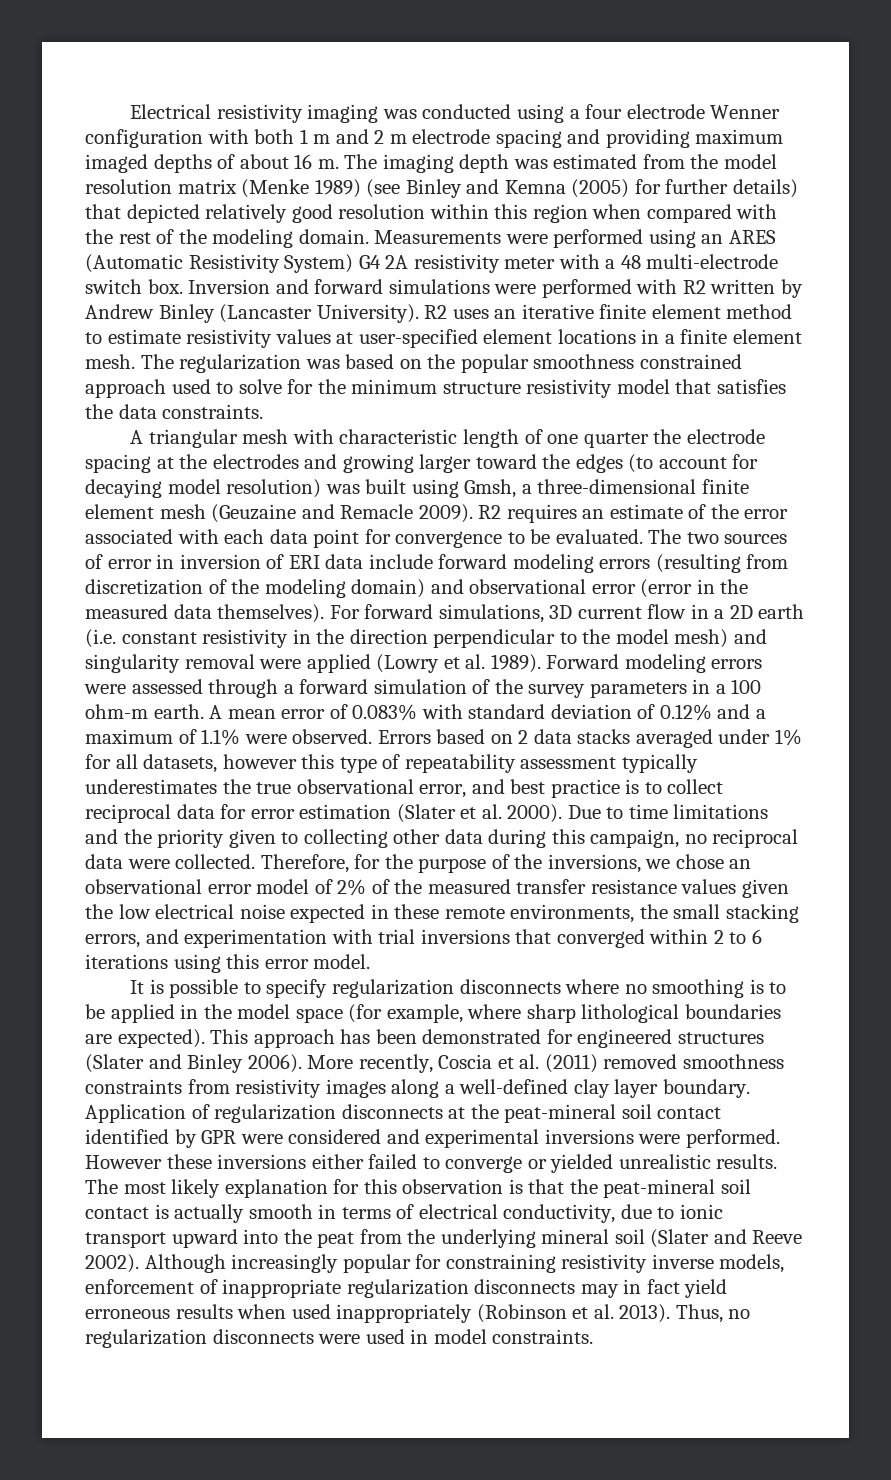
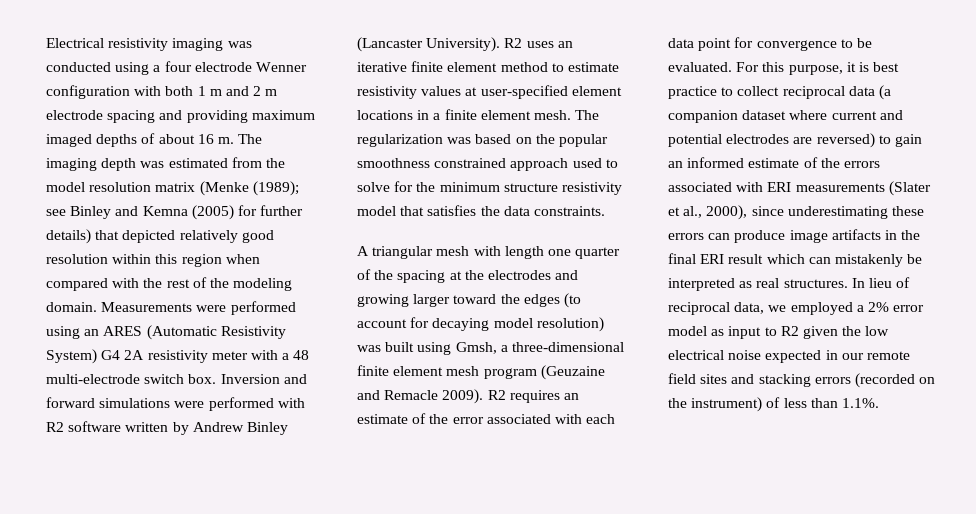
- The imaging depth was estimated from the model resolution matrix (Menke 1989) (see Binley and Kemna (2005) for further details) that depicted relatively good resolution within this region when compared with the rest of the modeling domain.
+ The imaging depth was estimated from the model resolution matrix (Menke (1989); see Binley and Kemna (2005) for further details) that depicted relatively good resolution within this region when compared with the rest of the modeling domain.
- Inversion and forward simulations were performed with R2 written by Andrew Binley (Lancaster University).
+ Inversion and forward simulations were performed with R2 software written by Andrew Binley (Lancaster University).
- A triangular mesh with characteristic length of one quarter the electrode spacing at the electrodes and growing larger toward the edges (to account for decaying model resolution) was built using Gmsh, a three-dimensional finite element mesh (Geuzaine and Remacle 2009).
+ A triangular mesh with length one quarter of the spacing at the electrodes and growing larger toward the edges (to account for decaying model resolution) was built using Gmsh, a three-dimensional finite element mesh program (Geuzaine and Remacle 2009).
- The two sources of error in inversion of ERI data include forward modeling errors (resulting from discretization of the modeling domain) and observational error (error in the measured data themselves). For forward simulations, 3D current flow in a 2D earth (i.e. constant resistivity in the direction perpendicular to the model mesh) and singularity removal were applied (Lowry et al. 1989). Forward modeling errors were assessed through a forward simulation of the survey parameters in a 100 ohm-m earth. A mean error of 0.083% with standard deviation of 0.12% and a maximum of 1.1% were observed. Errors based on 2 data stacks averaged under 1% for all datasets, however this type of repeatability assessment typically underestimates the true observational error, and best practice is to collect reciprocal data for error estimation (Slater et al. 2000). Due to time limitations and the priority given to collecting other data during this campaign, no reciprocal data were collected. Therefore, for the purpose of the inversions, we chose an observational error model of 2% of the measured transfer resistance values given the low electrical noise expected in these remote environments, the small stacking errors, and experimentation with trial inversions that converged within 2 to 6 iterations using this error model.
- It is possible to specify regularization disconnects where no smoothing is to be applied in the model space (for example, where sharp lithological boundaries are expected). This approach has been demonstrated for engineered structures (Slater and Binley 2006). More recently, Coscia et al. (2011) removed smoothness constraints from resistivity images along a well-defined clay layer boundary. Application of regularization disconnects at the peat-mineral soil contact identified by GPR were considered and experimental inversions were performed. However these inversions either failed to converge or yielded unrealistic results. The most likely explanation for this observation is that the peat-mineral soil contact is actually smooth in terms of electrical conductivity, due to ionic transport upward into the peat from the underlying mineral soil (Slater and Reeve 2002). Although increasingly popular for constraining resistivity inverse models, enforcement of inappropriate regularization disconnects may in fact yield erroneous results when used inappropriately (Robinson et al. 2013). Thus, no regularization disconnects were used in model constraints.
+ For this purpose, it is best practice to collect reciprocal data (a companion dataset where current and potential electrodes are reversed) to gain an informed estimate of the errors associated with ERI measurements (Slater et al., 2000), since underestimating these errors can produce image artifacts in the final ERI result which can mistakenly be interpreted as real structures. In lieu of reciprocal data, we employed a 2% error model as input to R2 given the low electrical noise expected in our remote field sites and stacking errors (recorded on the instrument) of less than 1.1%.

